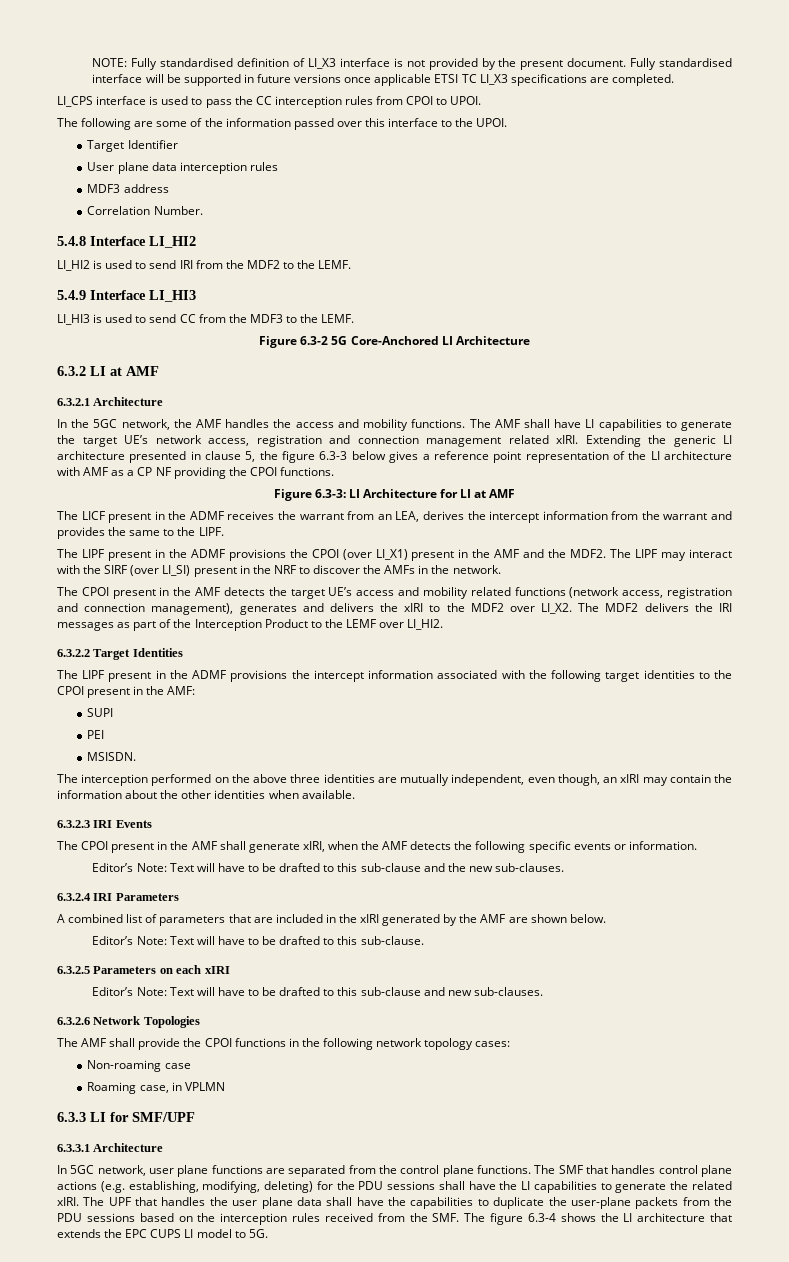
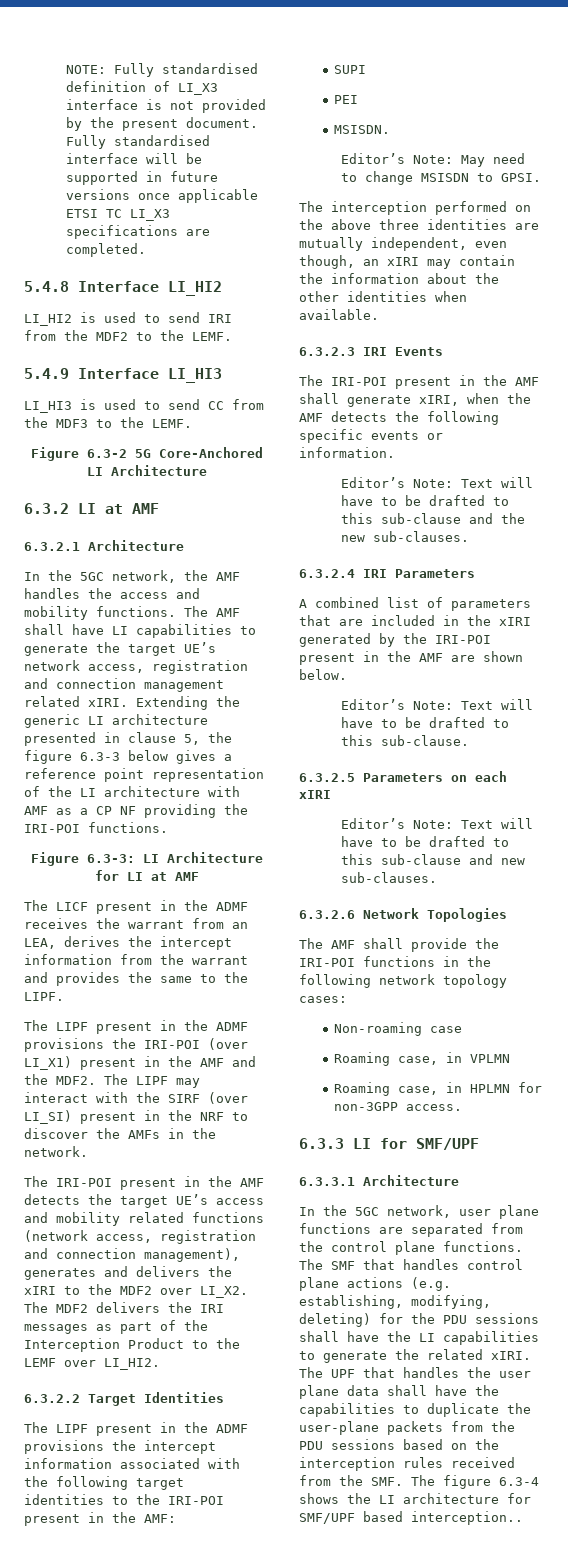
- LI_CPS interface is used to pass the CC interception rules from CPOI to UPOI.
- The following are some of the information passed over this interface to the UPOI.
- Target Identifier
- User plane data interception rules
- MDF3 address
- Correlation Number.
- Extending the generic LI architecture presented in clause 5, the figure 6.3-3 below gives a reference point representation of the LI architecture with AMF as a CP NF providing the CPOI functions.
+ Extending the generic LI architecture presented in clause 5, the figure 6.3-3 below gives a reference point representation of the LI architecture with AMF as a CP NF providing the IRI-POI functions.
- The LIPF present in the ADMF provisions the CPOI (over LI_X1) present in the AMF and the MDF2.
+ The LIPF present in the ADMF provisions the IRI-POI (over LI_X1) present in the AMF and the MDF2.
- The CPOI present in the AMF detects the target UE’s access and mobility related functions (network access, registration and connection management), generates and delivers the xIRI to the MDF2 over LI_X2.
+ The IRI-POI present in the AMF detects the target UE’s access and mobility related functions (network access, registration and connection management), generates and delivers the xIRI to the MDF2 over LI_X2.
- The LIPF present in the ADMF provisions the intercept information associated with the following target identities to the CPOI present in the AMF:
+ The LIPF present in the ADMF provisions the intercept information associated with the following target identities to the IRI-POI present in the AMF:
+ Editor’s Note: May need to change MSISDN to GPSI.
- The CPOI present in the AMF shall generate xIRI, when the AMF detects the following specific events or information.
+ The IRI-POI present in the AMF shall generate xIRI, when the AMF detects the following specific events or information.
- A combined list of parameters that are included in the xIRI generated by the AMF are shown below.
+ A combined list of parameters that are included in the xIRI generated by the IRI-POI present in the AMF are shown below.
- The AMF shall provide the CPOI functions in the following network topology cases:
+ The AMF shall provide the IRI-POI functions in the following network topology cases:
+ Roaming case, in HPLMN for non-3GPP access.
- In 5GC network, user plane functions are separated from the control plane functions.
+ In the 5GC network, user plane functions are separated from the control plane functions.
- The UPF that handles the user plane data shall have the capabilities to duplicate the user-plane packets from the PDU sessions based on the interception rules received from the SMF. The figure 6.3-4 shows the LI architecture that extends the EPC CUPS LI model to 5G.
+ The UPF that handles the user plane data shall have the capabilities to duplicate the user-plane packets from the PDU sessions based on the interception rules received from the SMF. The figure 6.3-4 shows the LI architecture for SMF/UPF based interception..

